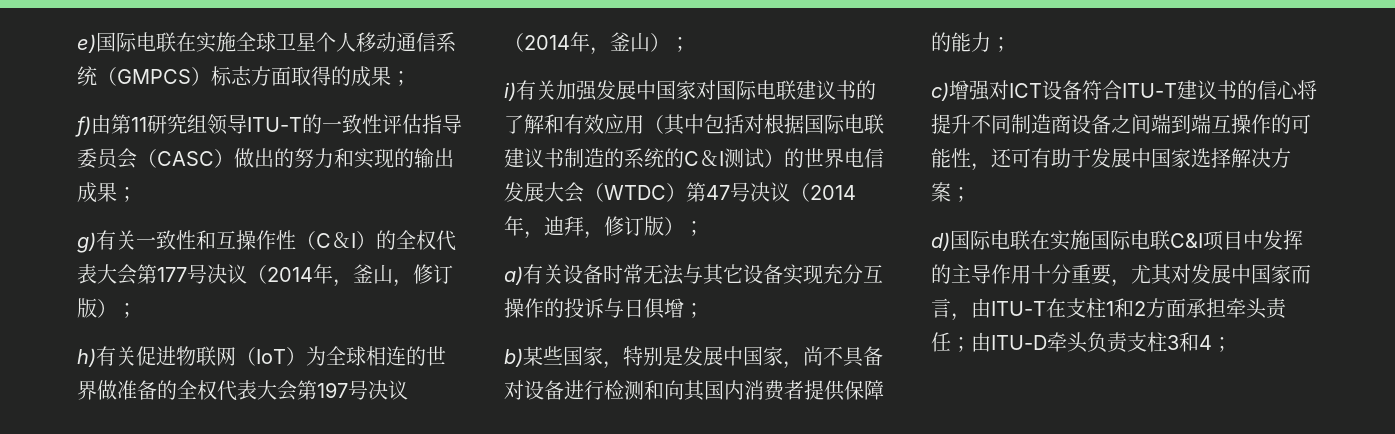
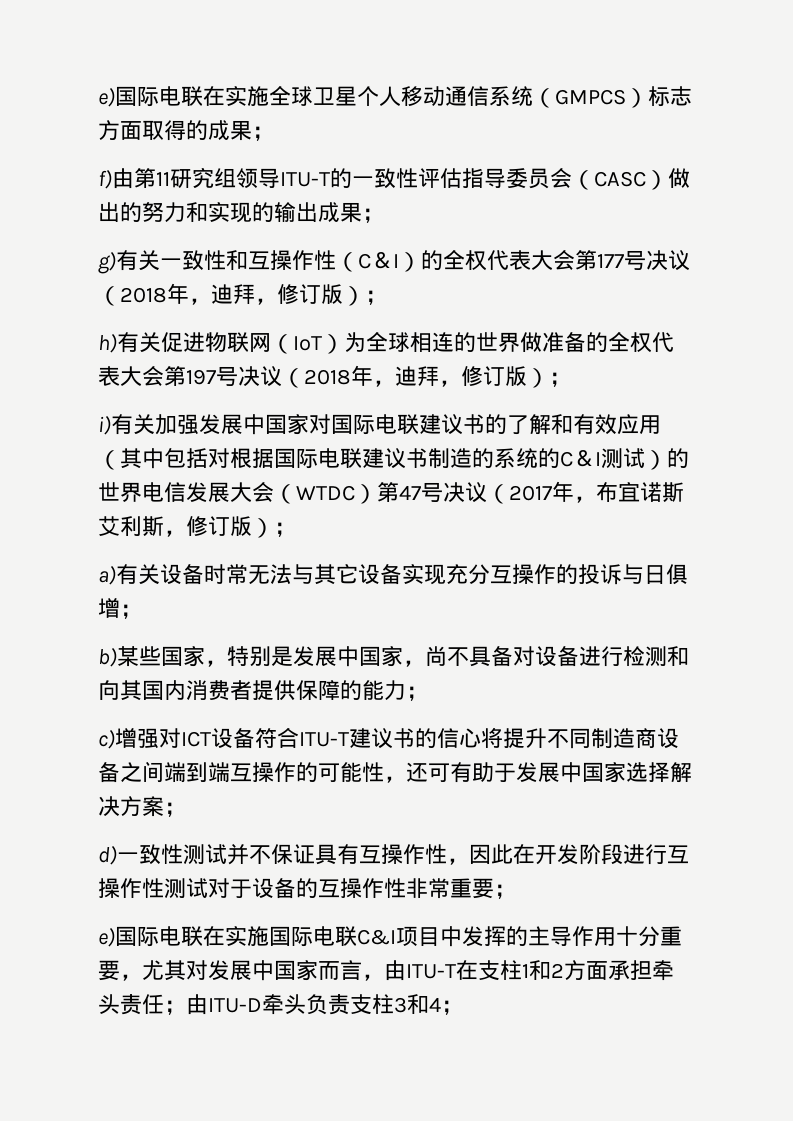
- g)有关一致性和互操作性（C＆I）的全权代表大会第177号决议（2014年，釜山，修订版）；
+ g)有关一致性和互操作性（C＆I）的全权代表大会第177号决议（2018年，迪拜，修订版）；
- h)有关促进物联网（IoT）为全球相连的世界做准备的全权代表大会第197号决议（2014年，釜山）；
+ h)有关促进物联网（IoT）为全球相连的世界做准备的全权代表大会第197号决议（2018年，迪拜，修订版）；
- i)有关加强发展中国家对国际电联建议书的了解和有效应用（其中包括对根据国际电联建议书制造的系统的C＆I测试）的世界电信发展大会（WTDC）第47号决议（2014年，迪拜，修订版）；
+ i)有关加强发展中国家对国际电联建议书的了解和有效应用（其中包括对根据国际电联建议书制造的系统的C＆I测试）的世界电信发展大会（WTDC）第47号决议（2017年，布宜诺斯艾利斯，修订版）；
- d)国际电联在实施国际电联C&I项目中发挥的主导作用十分重要，尤其对发展中国家而言，由ITU-T在支柱1和2方面承担牵头责任；由ITU-D牵头负责支柱3和4；
+ d)一致性测试并不保证具有互操作性，因此在开发阶段进行互操作性测试对于设备的互操作性非常重要；
+ e)国际电联在实施国际电联C&I项目中发挥的主导作用十分重要，尤其对发展中国家而言，由ITU-T在支柱1和2方面承担牵头责任；由ITU-D牵头负责支柱3和4；

